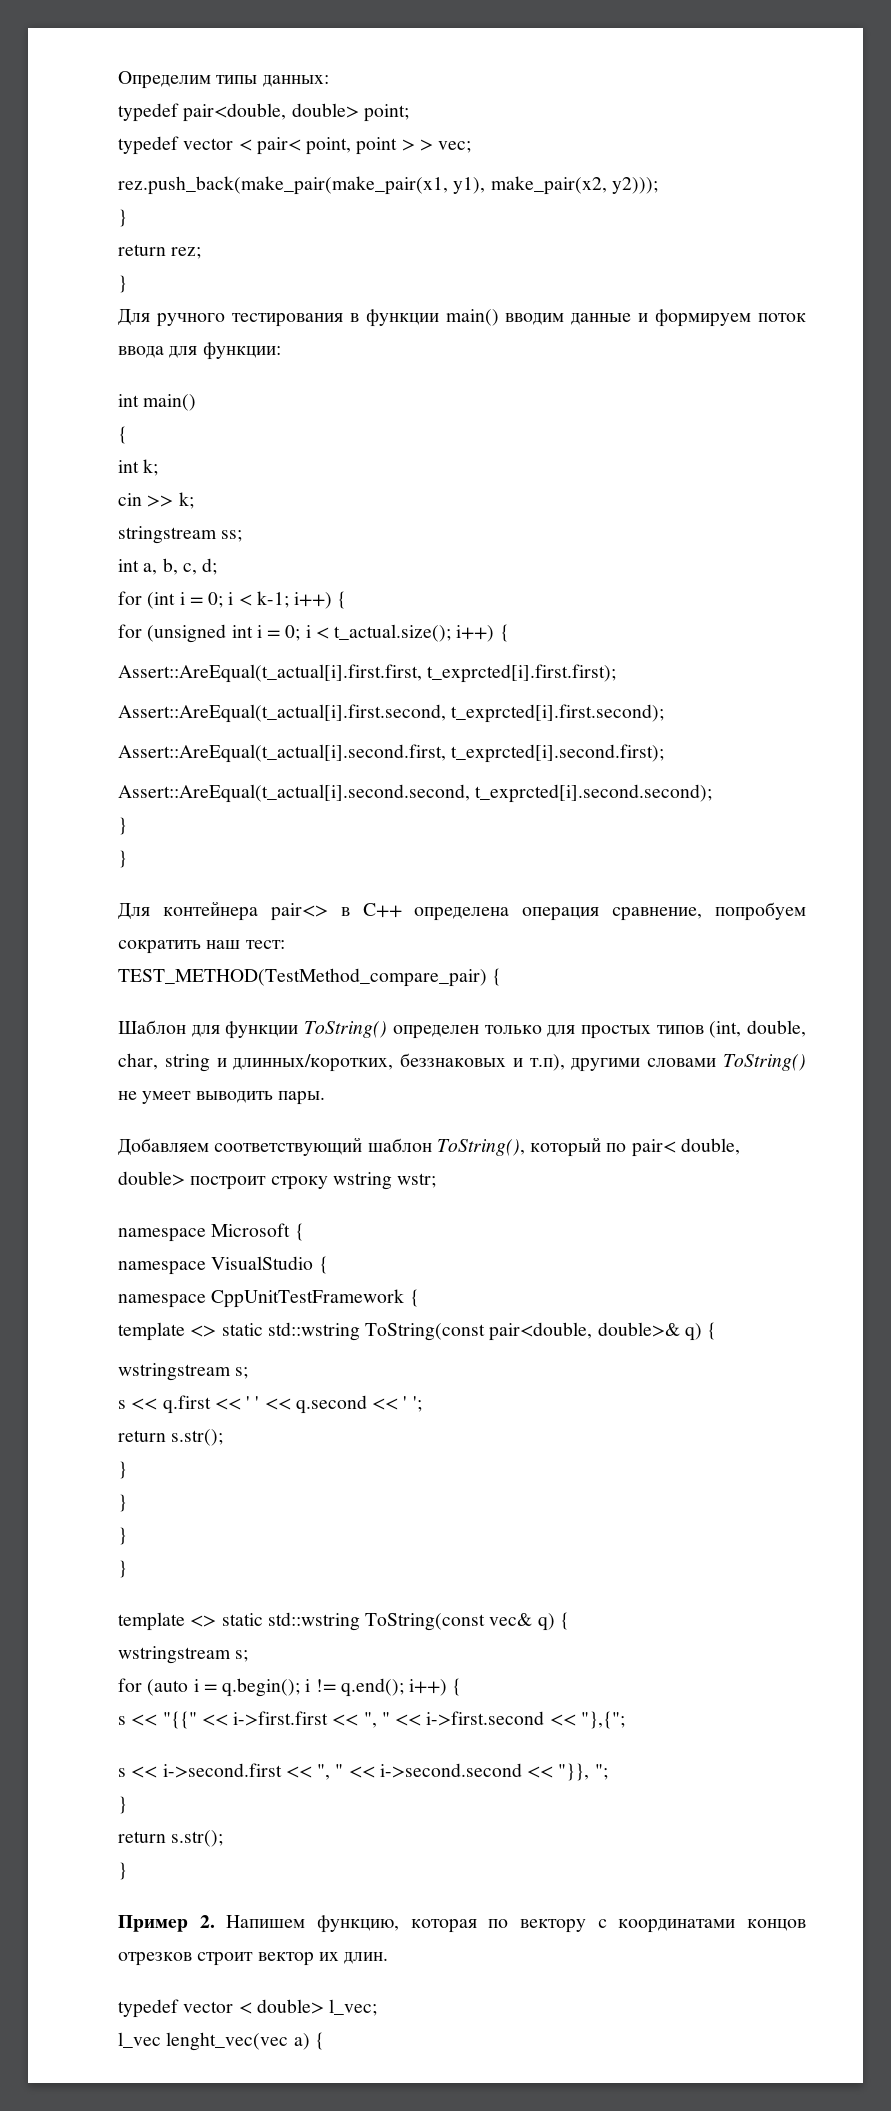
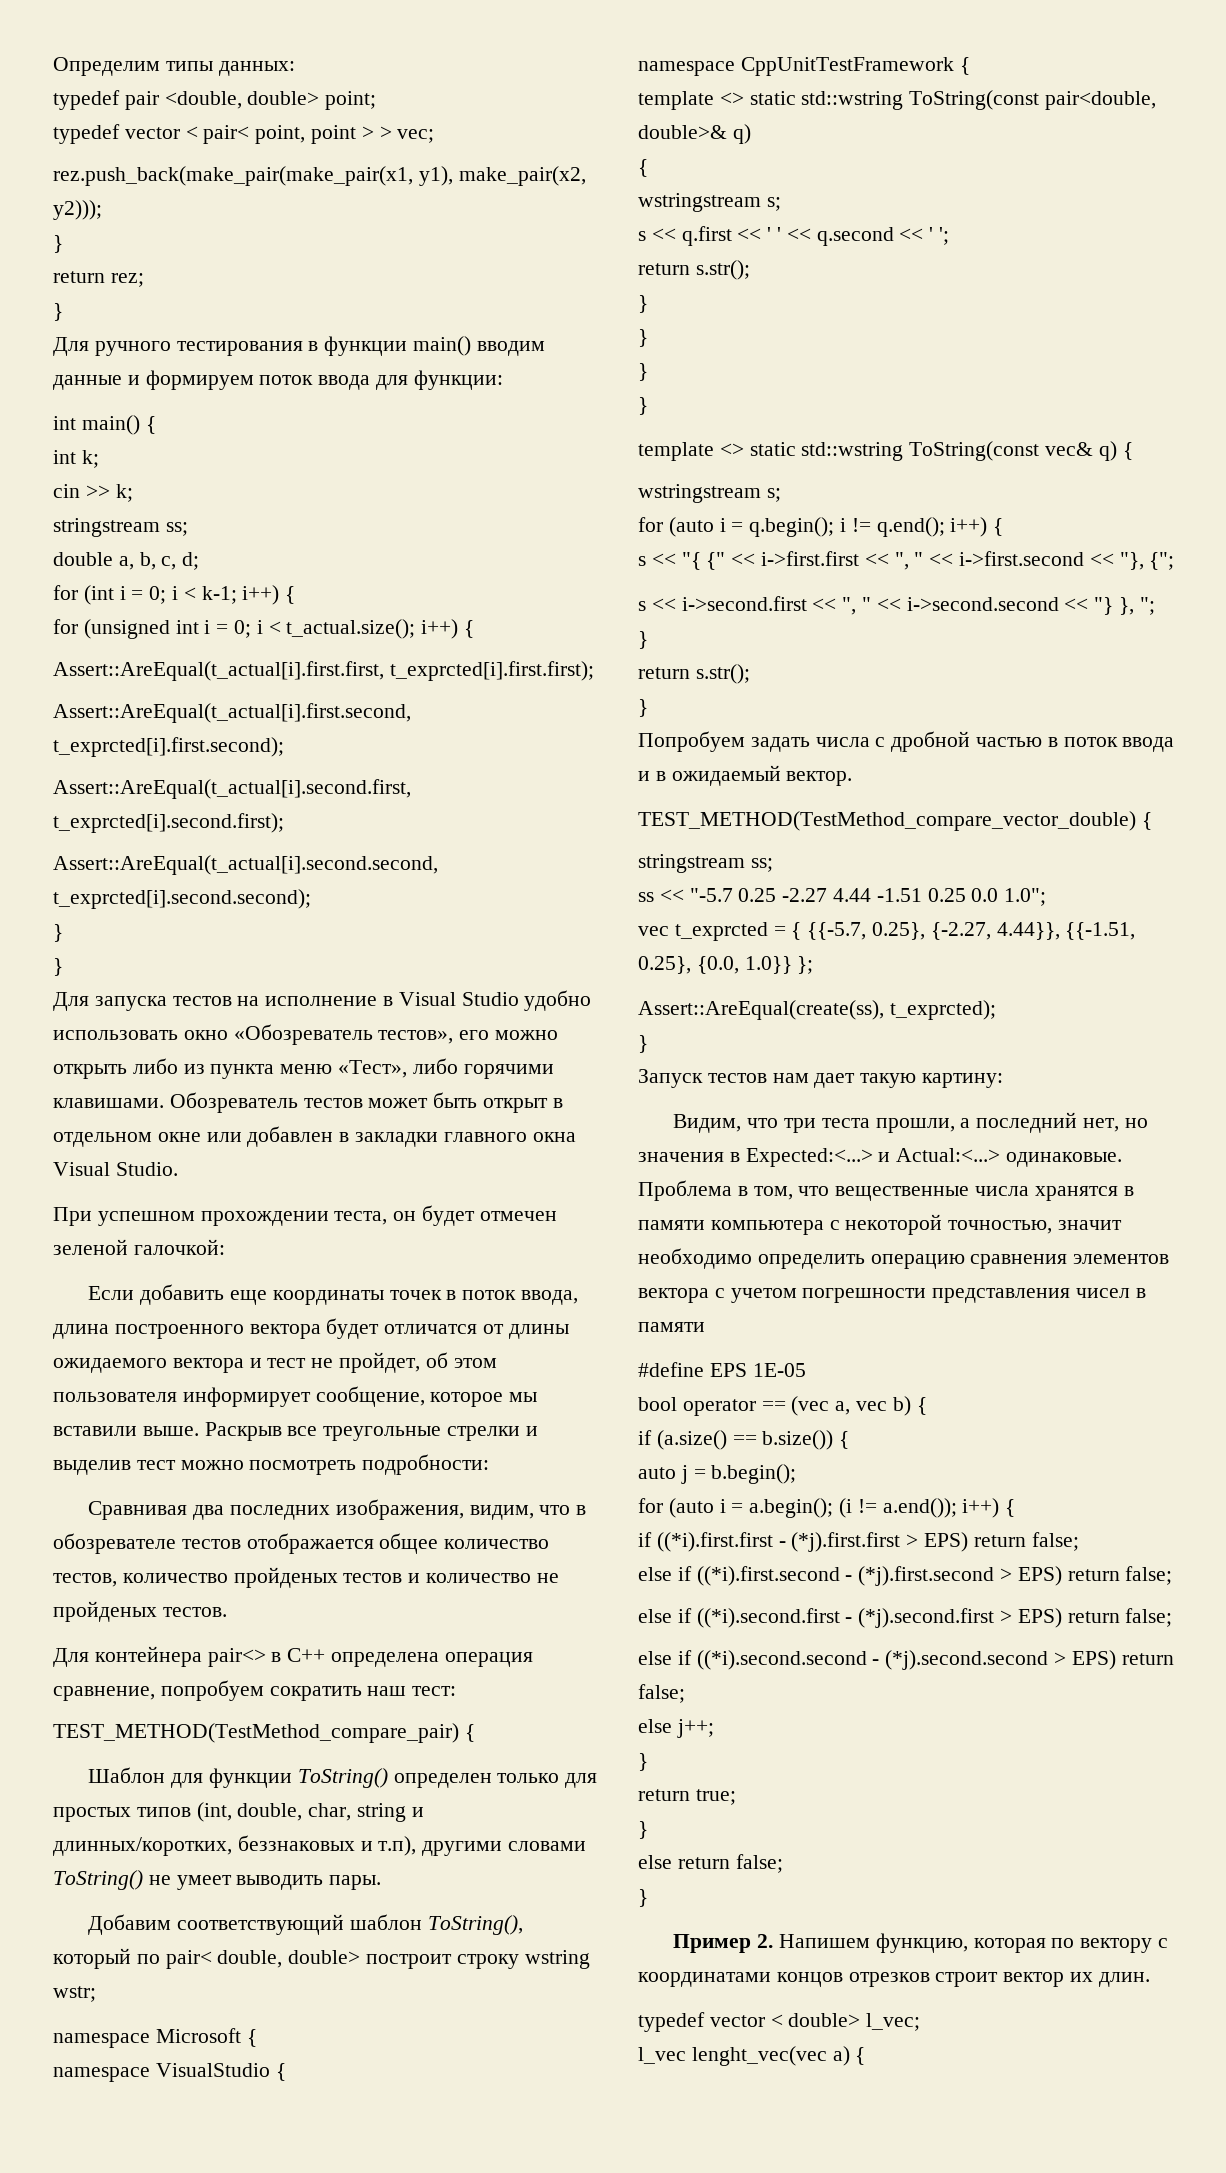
- typedef pair<double, double> point;
+ typedef pair <double, double> point;
- int main()
- {
+ int main() {
- int a, b, c, d;
+ double a, b, c, d;
+ Для запуска тестов на исполнение в Visual Studio удобно использовать окно «Обозреватель тестов», его можно открыть либо из пункта меню «Тест», либо горячими клавишами. Обозреватель тестов может быть открыт в отдельном окне или добавлен в закладки главного окна Visual Studio.
+ При успешном прохождении теста, он будет отмечен зеленой галочкой:
+ Если добавить еще координаты точек в поток ввода, длина построенного вектора будет отличатся от длины ожидаемого вектора и тест не пройдет, об этом пользователя информирует сообщение, которое мы вставили выше. Раскрыв все треугольные стрелки и выделив тест можно посмотреть подробности:
+ Сравнивая два последних изображения, видим, что в обозревателе тестов отображается общее количество тестов, количество пройденых тестов и количество не пройденых тестов.
- Добавляем соответствующий шаблон ToString(), который по pair< double, double> построит строку wstring wstr;
+ Добавим соответствующий шаблон ToString(), который по pair< double, double> построит строку wstring wstr;
- template <> static std::wstring ToString(const pair<double, double>& q) {
+ template <> static std::wstring ToString(const pair<double, double>& q)
+ {
- s << "{{" << i->first.first << ", " << i->first.second << "},{";
+ s << "{ {" << i->first.first << ", " << i->first.second << "}, {";
- s << i->second.first << ", " << i->second.second << "}}, ";
+ s << i->second.first << ", " << i->second.second << "} }, ";
+ Попробуем задать числа с дробной частью в поток ввода и в ожидаемый вектор.
+ TEST_METHOD(TestMethod_compare_vector_double) {
+ stringstream ss;
+ ss << "-5.7 0.25 -2.27 4.44 -1.51 0.25 0.0 1.0";
+ vec t_exprcted = { {{-5.7, 0.25}, {-2.27, 4.44}}, {{-1.51, 0.25}, {0.0, 1.0}} };
+ Assert::AreEqual(create(ss), t_exprcted);
+ }
+ Запуск тестов нам дает такую картину:
+ Видим, что три теста прошли, а последний нет, но значения в Expected:<...> и Actual:<...> одинаковые. Проблема в том, что вещественные числа хранятся в памяти компьютера с некоторой точностью, значит необходимо определить операцию сравнения элементов вектора с учетом погрешности представления чисел в памяти
+ #define EPS 1E-05
+ bool operator == (vec a, vec b) {
+ if (a.size() == b.size()) {
+ auto j = b.begin();
+ for (auto i = a.begin(); (i != a.end()); i++) {
+ if ((*i).first.first - (*j).first.first > EPS) return false;
+ else if ((*i).first.second - (*j).first.second > EPS) return false;
+ else if ((*i).second.first - (*j).second.first > EPS) return false;
+ else if ((*i).second.second - (*j).second.second > EPS) return false;
+ else j++;
+ }
+ return true;
+ }
+ else return false;
+ }

